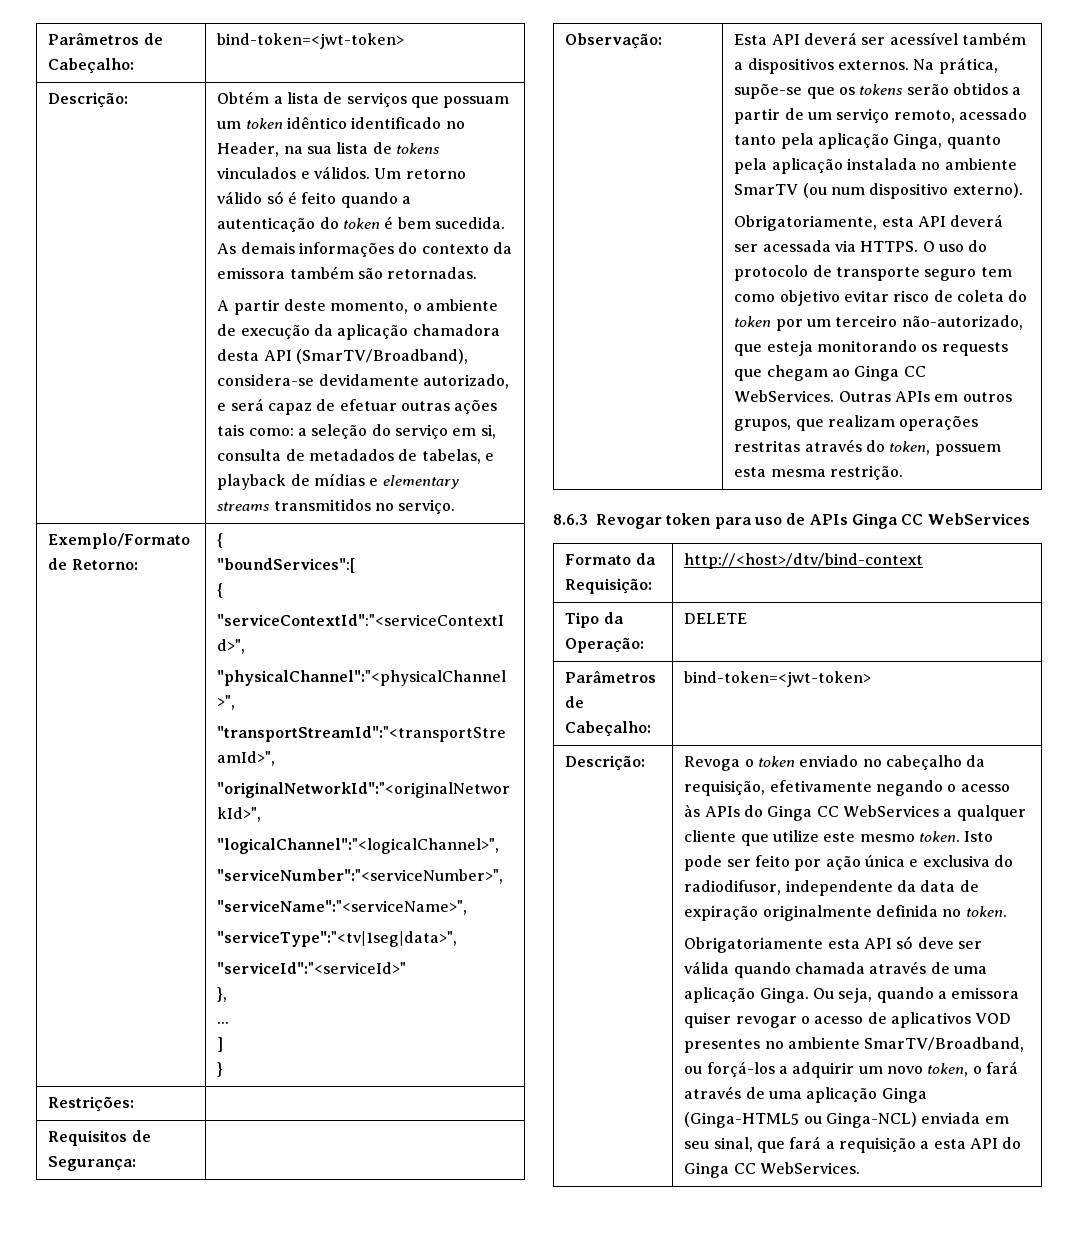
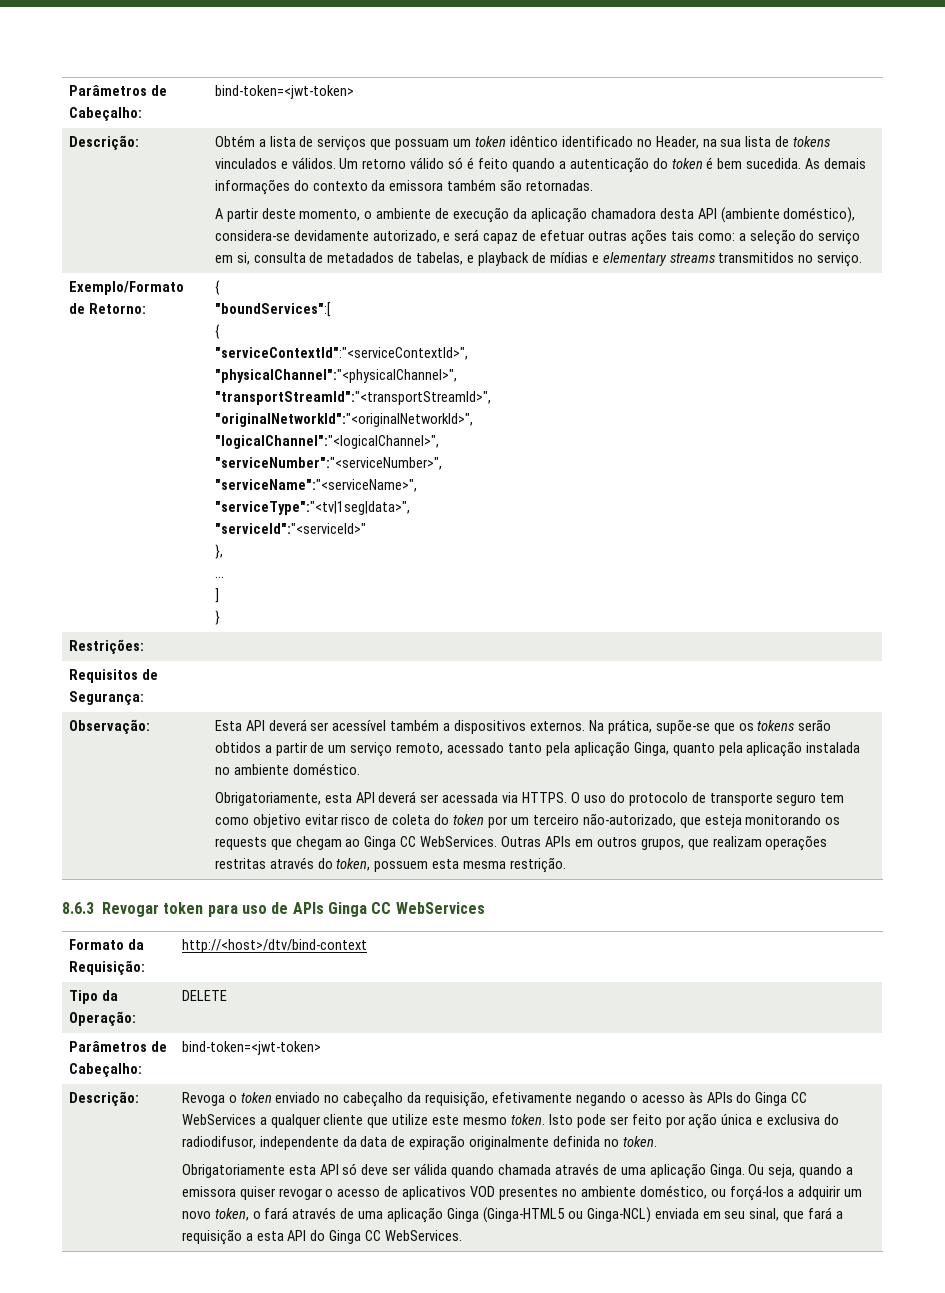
- A partir deste momento, o ambiente de execução da aplicação chamadora desta API (SmarTV/Broadband), considera-se devidamente autorizado, e será capaz de efetuar outras ações tais como: a seleção do serviço em si, consulta de metadados de tabelas, e playback de mídias e elementary streams transmitidos no serviço.
+ A partir deste momento, o ambiente de execução da aplicação chamadora desta API (ambiente doméstico), considera-se devidamente autorizado, e será capaz de efetuar outras ações tais como: a seleção do serviço em si, consulta de metadados de tabelas, e playback de mídias e elementary streams transmitidos no serviço.
- Na prática, supõe-se que os tokens serão obtidos a partir de um serviço remoto, acessado tanto pela aplicação Ginga, quanto pela aplicação instalada no ambiente SmarTV (ou num dispositivo externo).
+ Na prática, supõe-se que os tokens serão obtidos a partir de um serviço remoto, acessado tanto pela aplicação Ginga, quanto pela aplicação instalada no ambiente doméstico.
- Ou seja, quando a emissora quiser revogar o acesso de aplicativos VOD presentes no ambiente SmarTV/Broadband, ou forçá-los a adquirir um novo token, o fará através de uma aplicação Ginga (Ginga-HTML5 ou Ginga-NCL) enviada em seu sinal, que fará a requisição a esta API do Ginga CC WebServices.
+ Ou seja, quando a emissora quiser revogar o acesso de aplicativos VOD presentes no ambiente doméstico, ou forçá-los a adquirir um novo token, o fará através de uma aplicação Ginga (Ginga-HTML5 ou Ginga-NCL) enviada em seu sinal, que fará a requisição a esta API do Ginga CC WebServices.

